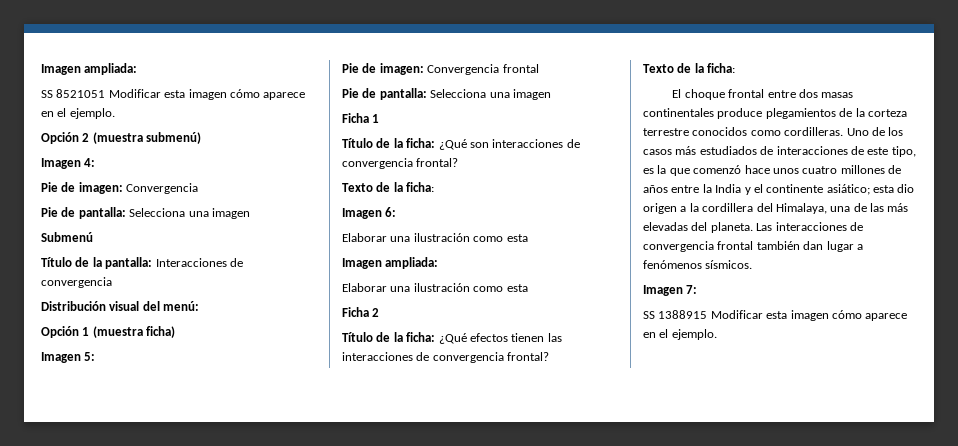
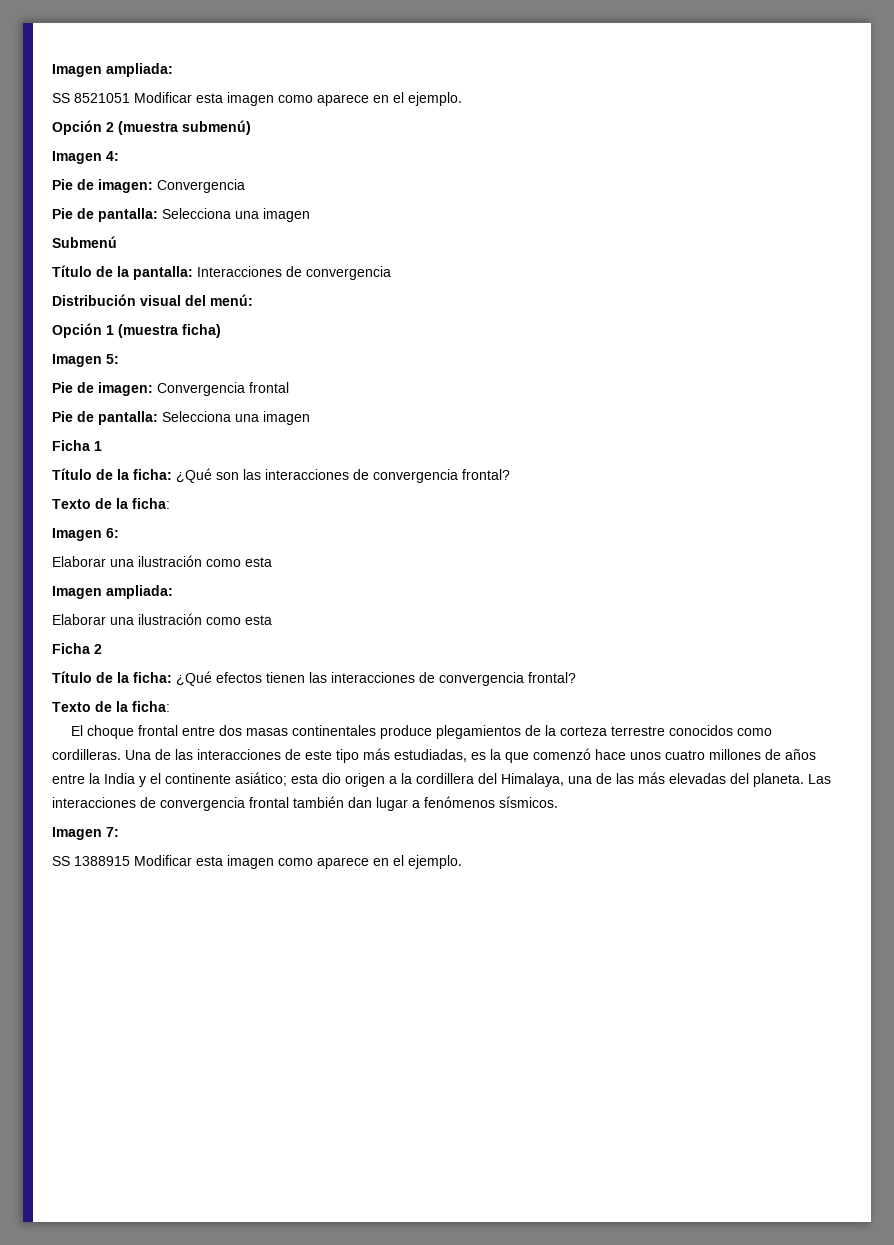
- SS 8521051 Modificar esta imagen cómo aparece en el ejemplo.
+ SS 8521051 Modificar esta imagen como aparece en el ejemplo.
- Título de la ficha: ¿Qué son interacciones de convergencia frontal?
+ Título de la ficha: ¿Qué son las interacciones de convergencia frontal?
- Uno de los casos más estudiados de interacciones de este tipo, es la que comenzó hace unos cuatro millones de años entre la India y el continente asiático; esta dio origen a la cordillera del Himalaya, una de las más elevadas del planeta.
+ Una de las interacciones de este tipo más estudiadas, es la que comenzó hace unos cuatro millones de años entre la India y el continente asiático; esta dio origen a la cordillera del Himalaya, una de las más elevadas del planeta.
- SS 1388915 Modificar esta imagen cómo aparece en el ejemplo.
+ SS 1388915 Modificar esta imagen como aparece en el ejemplo.

